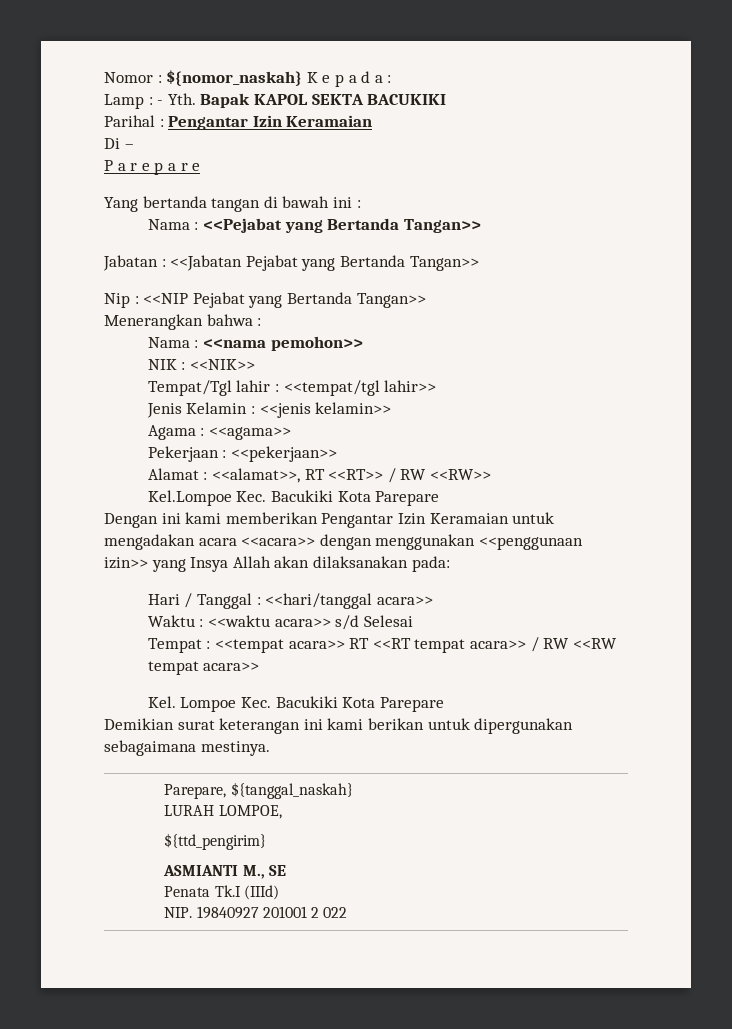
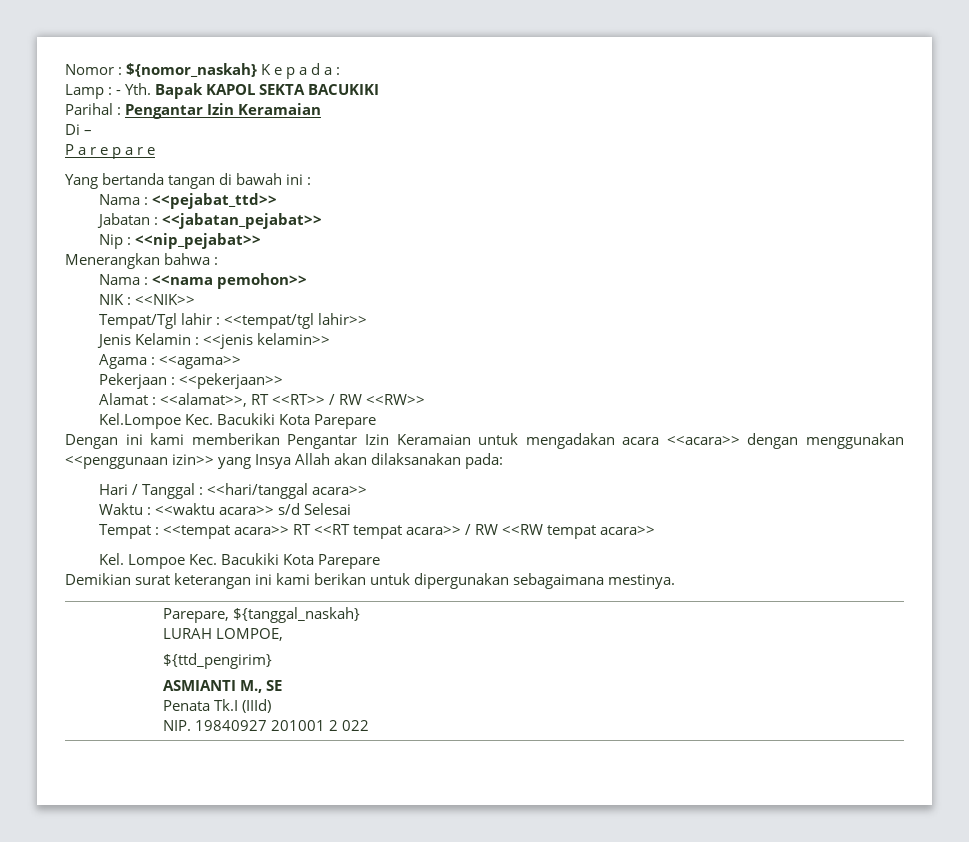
- Nama : <<Pejabat yang Bertanda Tangan>>
- Jabatan : <<Jabatan Pejabat yang Bertanda Tangan>>
- Nip : <<NIP Pejabat yang Bertanda Tangan>>
+ Nama : <<pejabat_ttd>>
+ Jabatan : <<jabatan_pejabat>>
+ Nip : <<nip_pejabat>>

